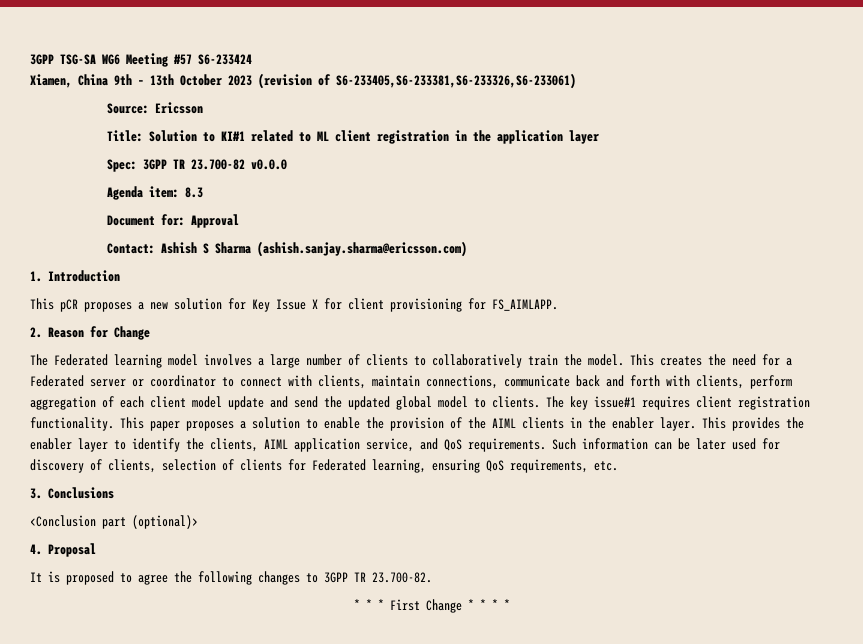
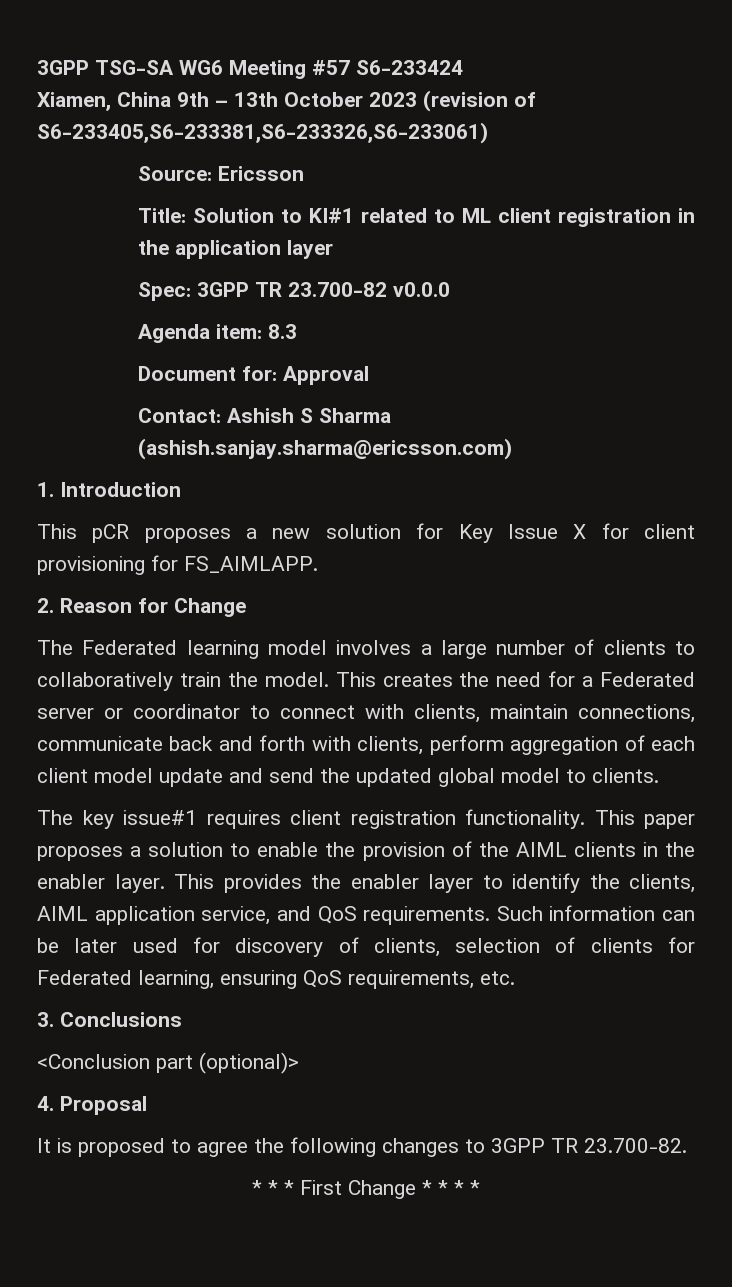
- This creates the need for a Federated server or coordinator to connect with clients, maintain connections, communicate back and forth with clients, perform aggregation of each client model update and send the updated global model to clients. The key issue#1 requires client registration functionality.
+ This creates the need for a Federated server or coordinator to connect with clients, maintain connections, communicate back and forth with clients, perform aggregation of each client model update and send the updated global model to clients.
+ The key issue#1 requires client registration functionality.

